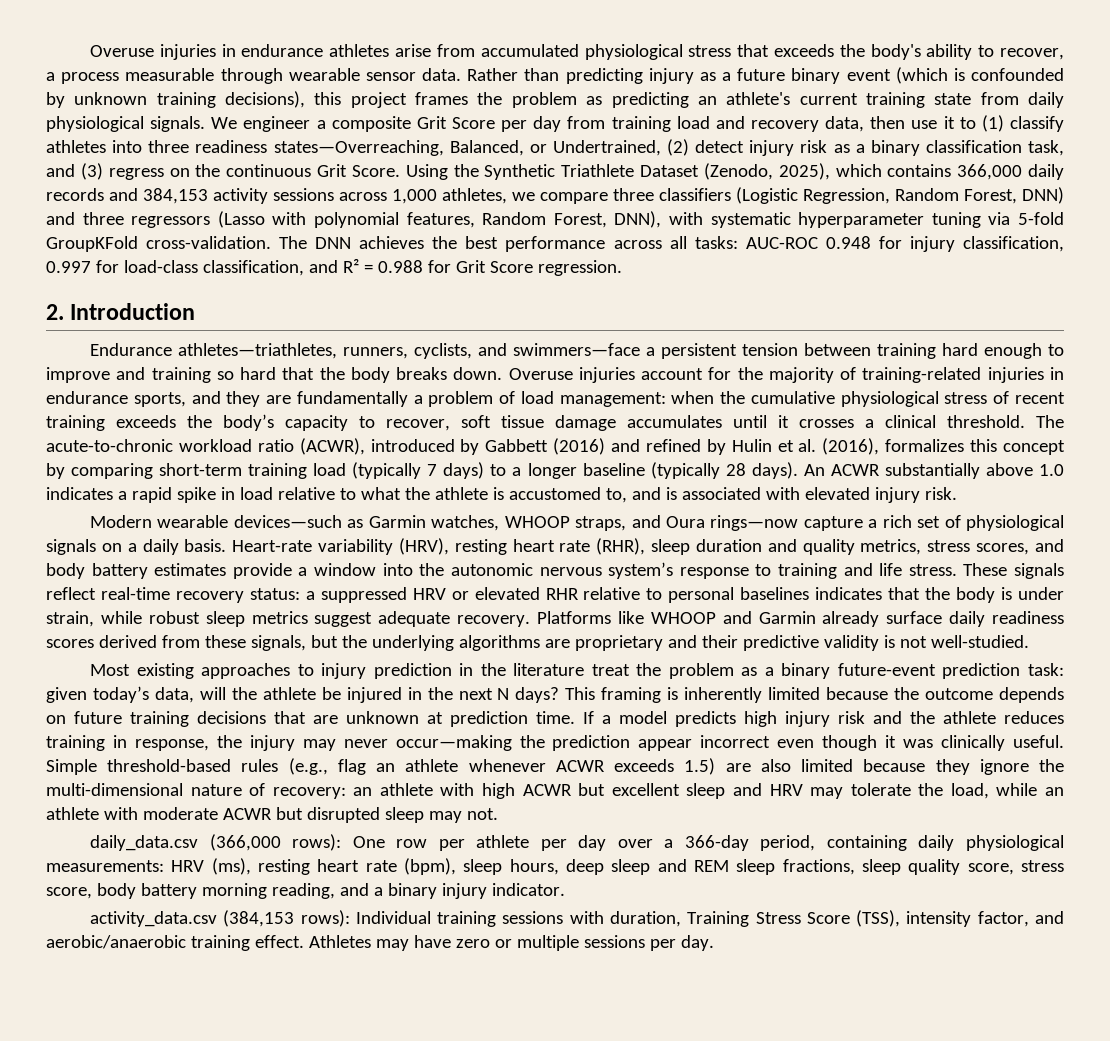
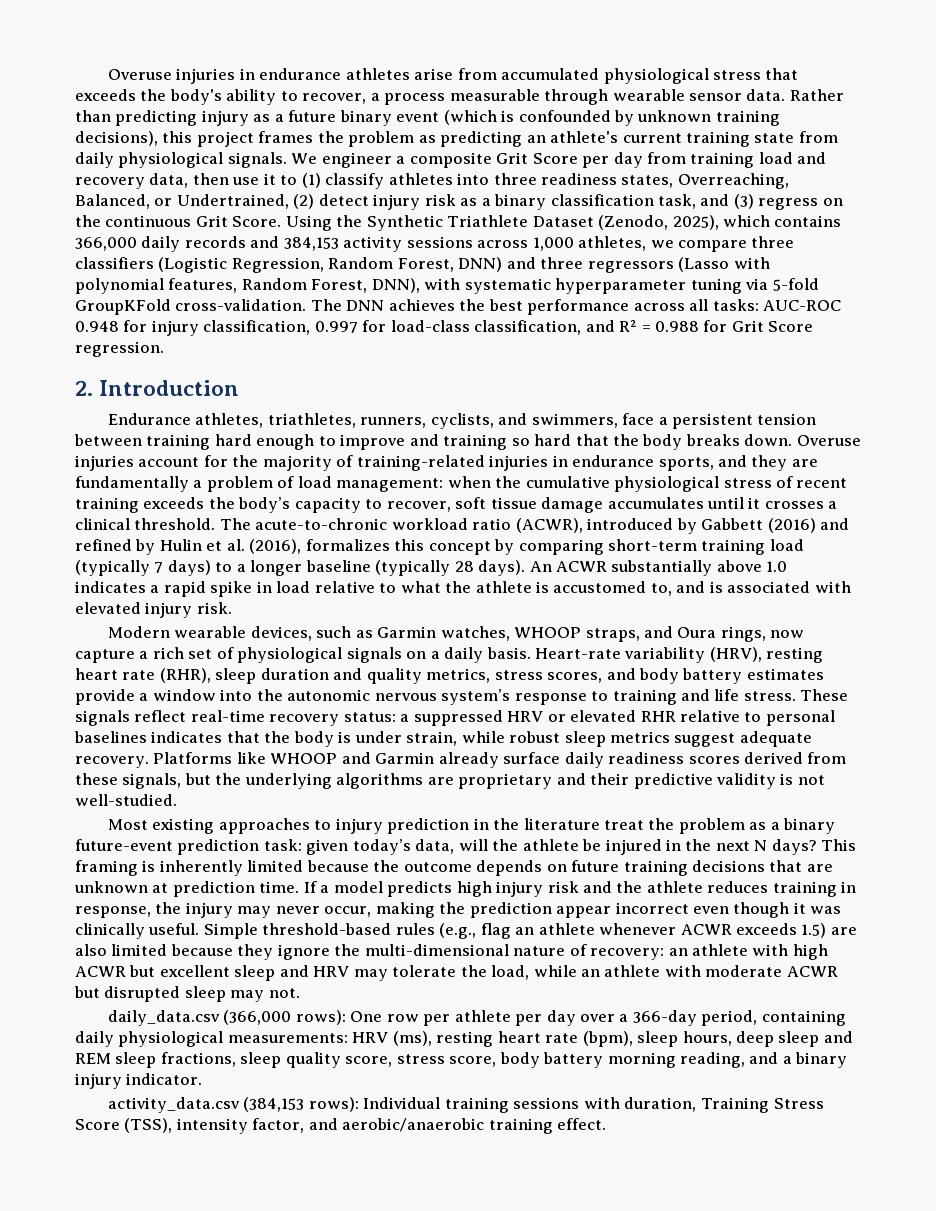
- We engineer a composite Grit Score per day from training load and recovery data, then use it to (1) classify athletes into three readiness states—Overreaching, Balanced, or Undertrained, (2) detect injury risk as a binary classification task, and (3) regress on the continuous Grit Score.
+ We engineer a composite Grit Score per day from training load and recovery data, then use it to (1) classify athletes into three readiness states, Overreaching, Balanced, or Undertrained, (2) detect injury risk as a binary classification task, and (3) regress on the continuous Grit Score.
- Endurance athletes—triathletes, runners, cyclists, and swimmers—face a persistent tension between training hard enough to improve and training so hard that the body breaks down.
+ Endurance athletes, triathletes, runners, cyclists, and swimmers, face a persistent tension between training hard enough to improve and training so hard that the body breaks down.
- Modern wearable devices—such as Garmin watches, WHOOP straps, and Oura rings—now capture a rich set of physiological signals on a daily basis.
+ Modern wearable devices, such as Garmin watches, WHOOP straps, and Oura rings, now capture a rich set of physiological signals on a daily basis.
- If a model predicts high injury risk and the athlete reduces training in response, the injury may never occur—making the prediction appear incorrect even though it was clinically useful.
+ If a model predicts high injury risk and the athlete reduces training in response, the injury may never occur, making the prediction appear incorrect even though it was clinically useful.
- Athletes may have zero or multiple sessions per day.

